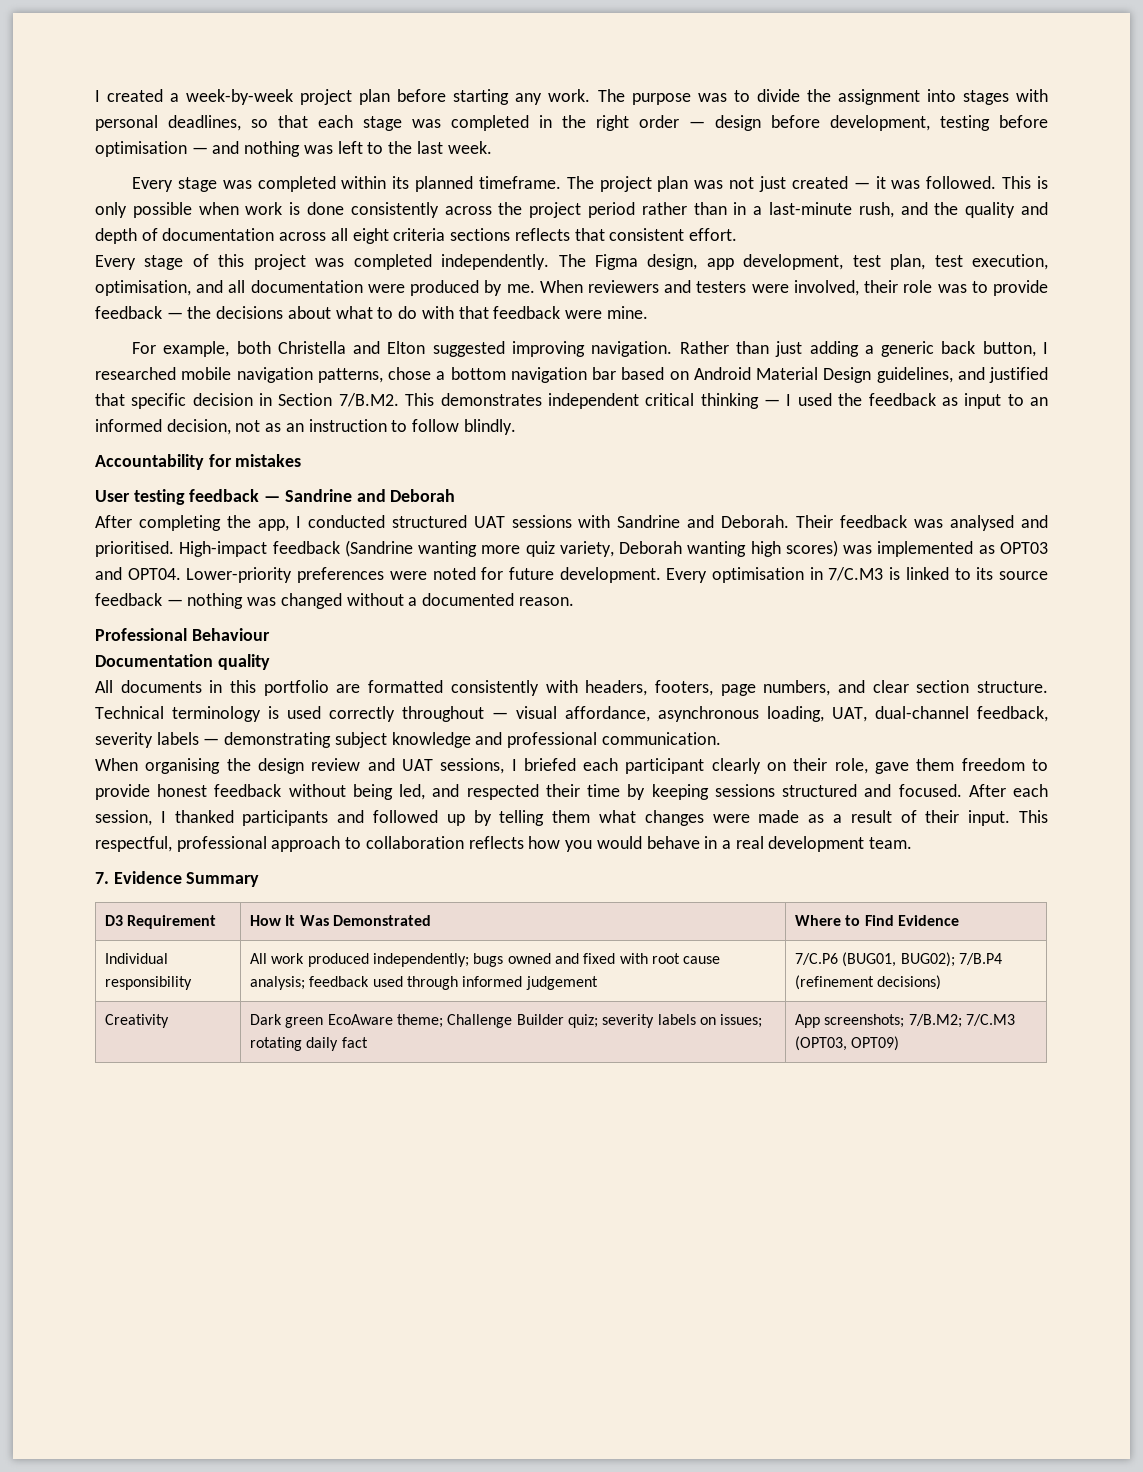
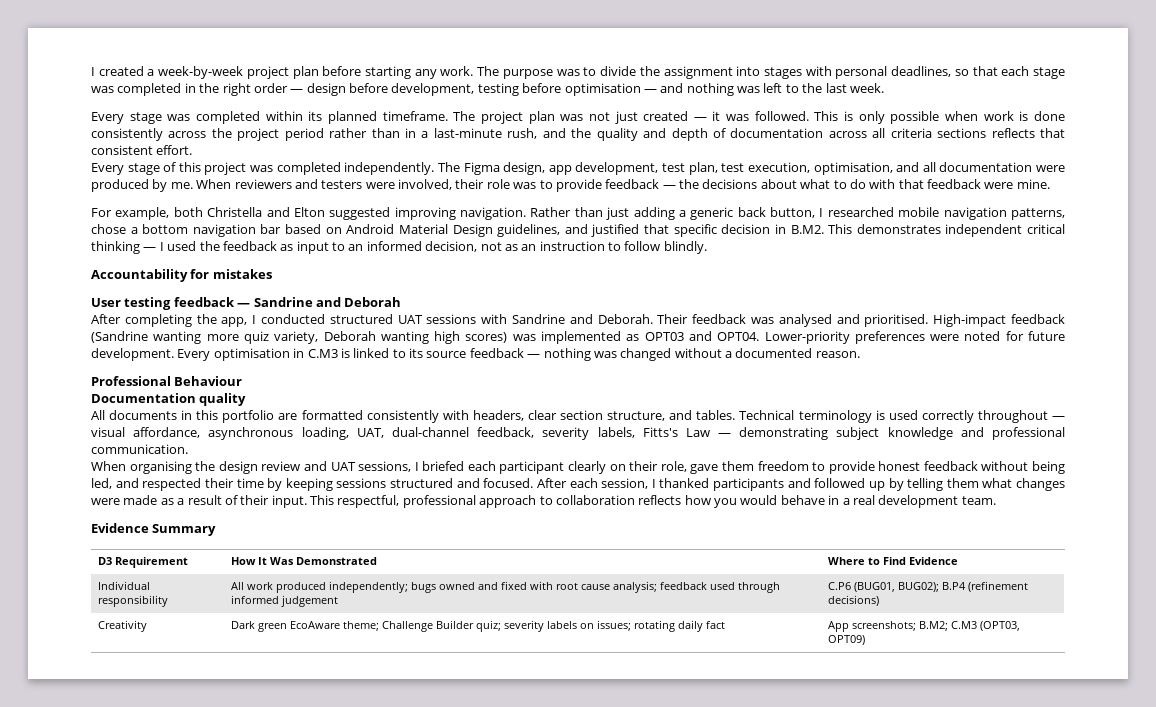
- This is only possible when work is done consistently across the project period rather than in a last-minute rush, and the quality and depth of documentation across all eight criteria sections reflects that consistent effort.
+ This is only possible when work is done consistently across the project period rather than in a last-minute rush, and the quality and depth of documentation across all criteria sections reflects that consistent effort.
- Rather than just adding a generic back button, I researched mobile navigation patterns, chose a bottom navigation bar based on Android Material Design guidelines, and justified that specific decision in Section 7/B.M2. This demonstrates independent critical thinking — I used the feedback as input to an informed decision, not as an instruction to follow blindly.
+ Rather than just adding a generic back button, I researched mobile navigation patterns, chose a bottom navigation bar based on Android Material Design guidelines, and justified that specific decision in B.M2. This demonstrates independent critical thinking — I used the feedback as input to an informed decision, not as an instruction to follow blindly.
- Every optimisation in 7/C.M3 is linked to its source feedback — nothing was changed without a documented reason.
+ Every optimisation in C.M3 is linked to its source feedback — nothing was changed without a documented reason.
- All documents in this portfolio are formatted consistently with headers, footers, page numbers, and clear section structure.
+ All documents in this portfolio are formatted consistently with headers, clear section structure, and tables.
- Technical terminology is used correctly throughout — visual affordance, asynchronous loading, UAT, dual-channel feedback, severity labels — demonstrating subject knowledge and professional communication.
+ Technical terminology is used correctly throughout — visual affordance, asynchronous loading, UAT, dual-channel feedback, severity labels, Fitts's Law — demonstrating subject knowledge and professional communication.
- 7. Evidence Summary
+ Evidence Summary
- Individual responsibility | All work produced independently; bugs owned and fixed with root cause analysis; feedback used through informed judgement | 7/C.P6 (BUG01, BUG02); 7/B.P4 (refinement decisions)
+ Individual responsibility | All work produced independently; bugs owned and fixed with root cause analysis; feedback used through informed judgement | C.P6 (BUG01, BUG02); B.P4 (refinement decisions)
- Creativity | Dark green EcoAware theme; Challenge Builder quiz; severity labels on issues; rotating daily fact | App screenshots; 7/B.M2; 7/C.M3 (OPT03, OPT09)
+ Creativity | Dark green EcoAware theme; Challenge Builder quiz; severity labels on issues; rotating daily fact | App screenshots; B.M2; C.M3 (OPT03, OPT09)

